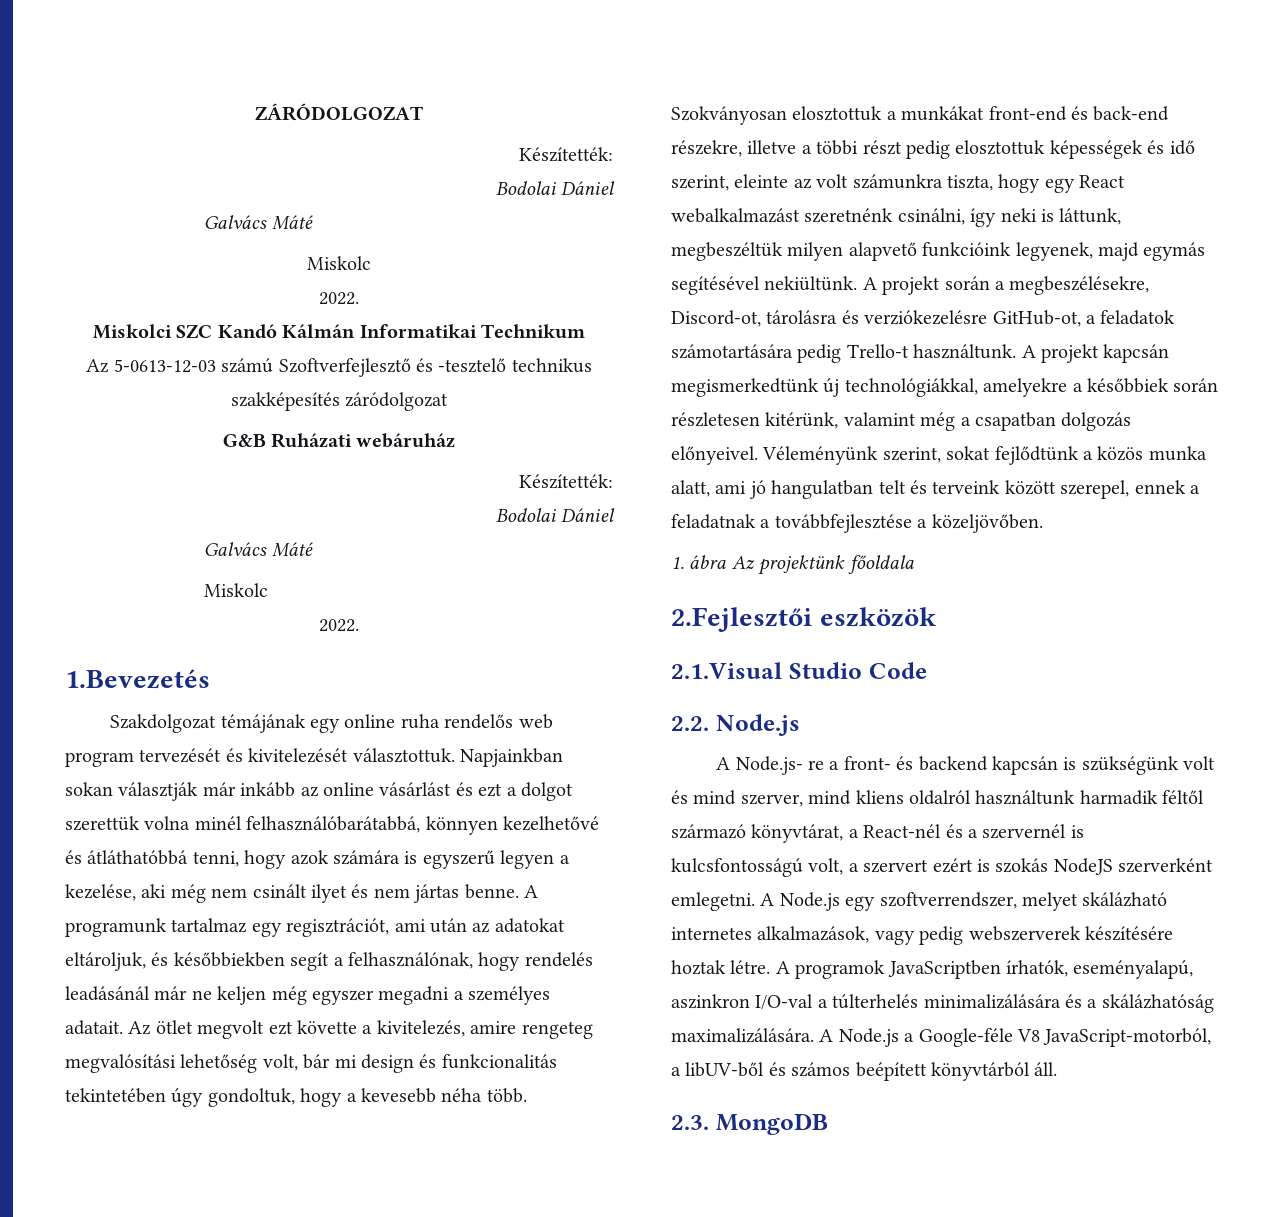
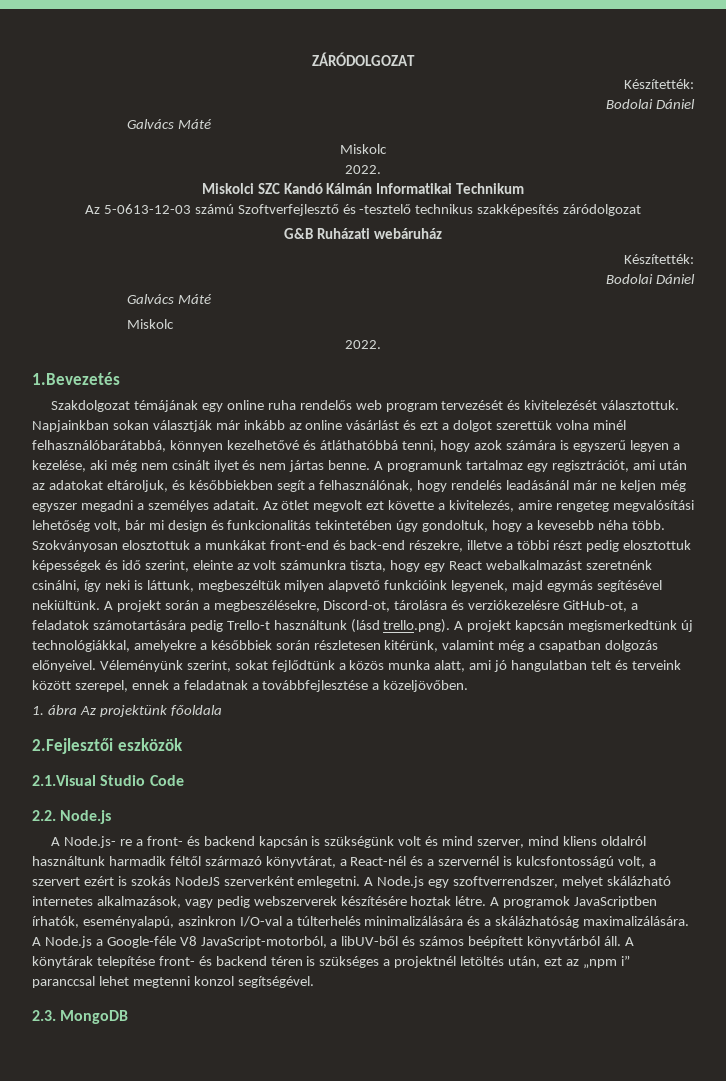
- A projekt során a megbeszélésekre, Discord-ot, tárolásra és verziókezelésre GitHub-ot, a feladatok számotartására pedig Trello-t használtunk. A projekt kapcsán megismerkedtünk új technológiákkal, amelyekre a későbbiek során részletesen kitérünk, valamint még a csapatban dolgozás előnyeivel.
+ A projekt során a megbeszélésekre, Discord-ot, tárolásra és verziókezelésre GitHub-ot, a feladatok számotartására pedig Trello-t használtunk (lásd trello.png). A projekt kapcsán megismerkedtünk új technológiákkal, amelyekre a későbbiek során részletesen kitérünk, valamint még a csapatban dolgozás előnyeivel.
+ A könytárak telepítése front- és backend téren is szükséges a projektnél letöltés után, ezt az „npm i” paranccsal lehet megtenni konzol segítségével.

